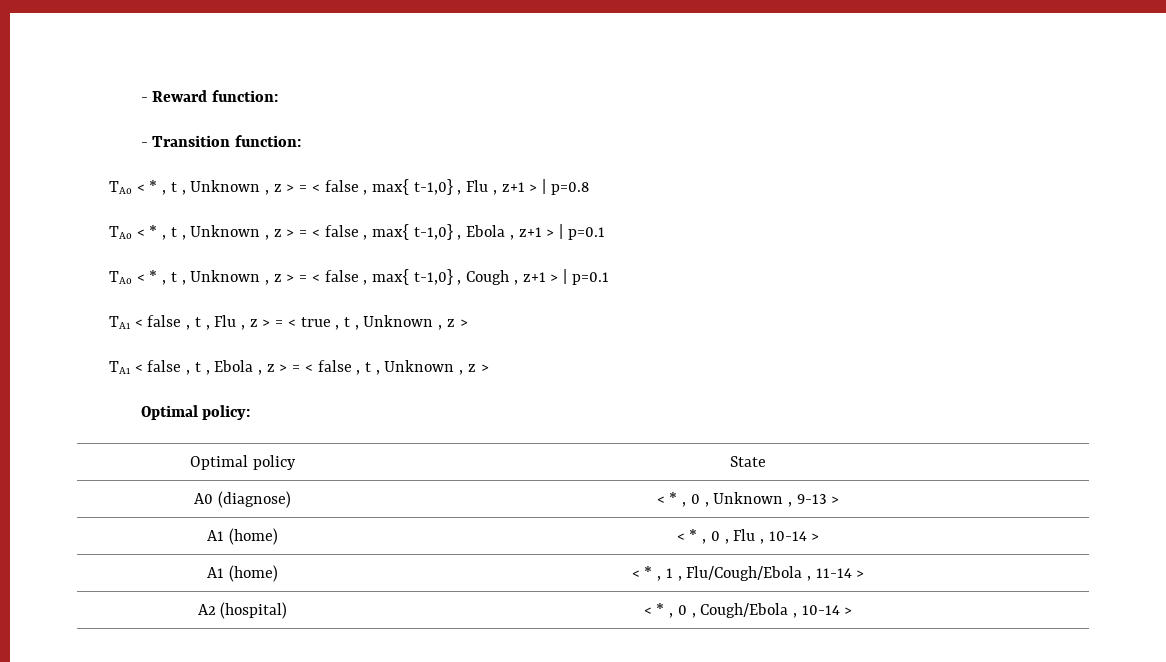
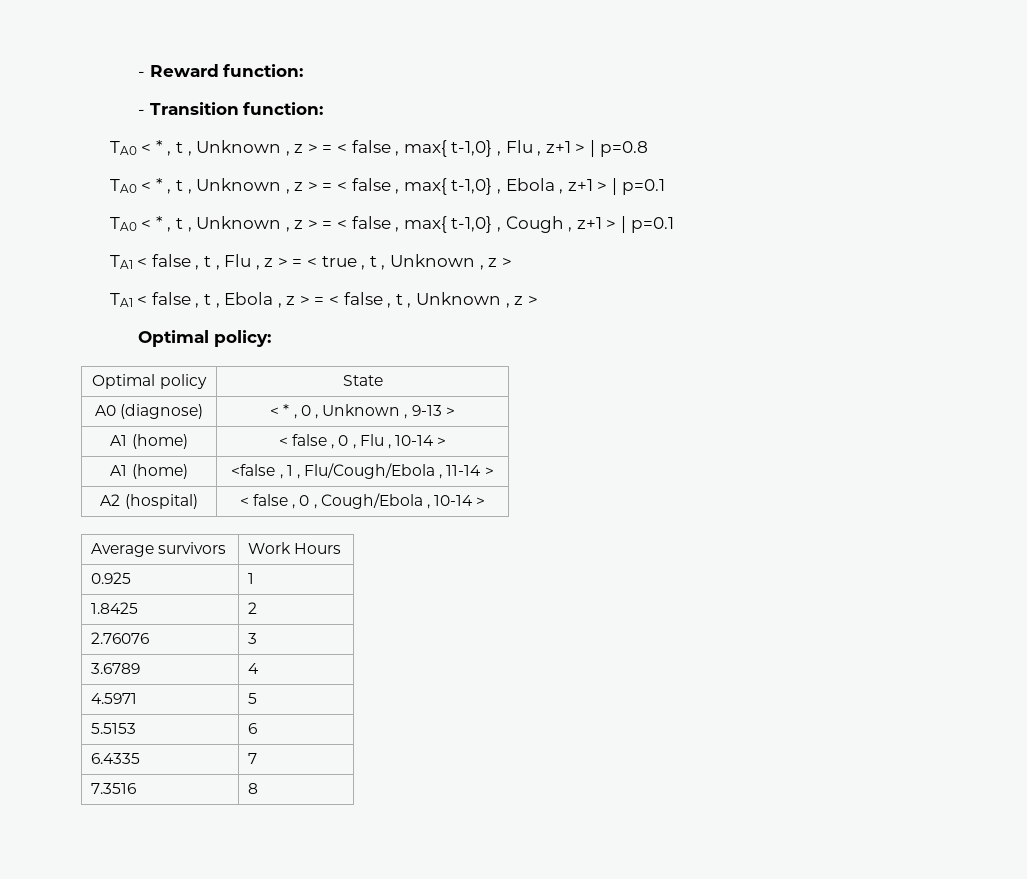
- A1 (home) | < * , 0 , Flu , 10-14 >
+ A1 (home) | < false , 0 , Flu , 10-14 >
- A1 (home) | < * , 1 , Flu/Cough/Ebola , 11-14 >
+ A1 (home) | <false , 1 , Flu/Cough/Ebola , 11-14 >
- A2 (hospital) | < * , 0 , Cough/Ebola , 10-14 >
+ A2 (hospital) | < false , 0 , Cough/Ebola , 10-14 >
+ Average survivors | Work Hours
+ 0.925 | 1
+ 1.8425 | 2
+ 2.76076 | 3
+ 3.6789 | 4
+ 4.5971 | 5
+ 5.5153 | 6
+ 6.4335 | 7
+ 7.3516 | 8

